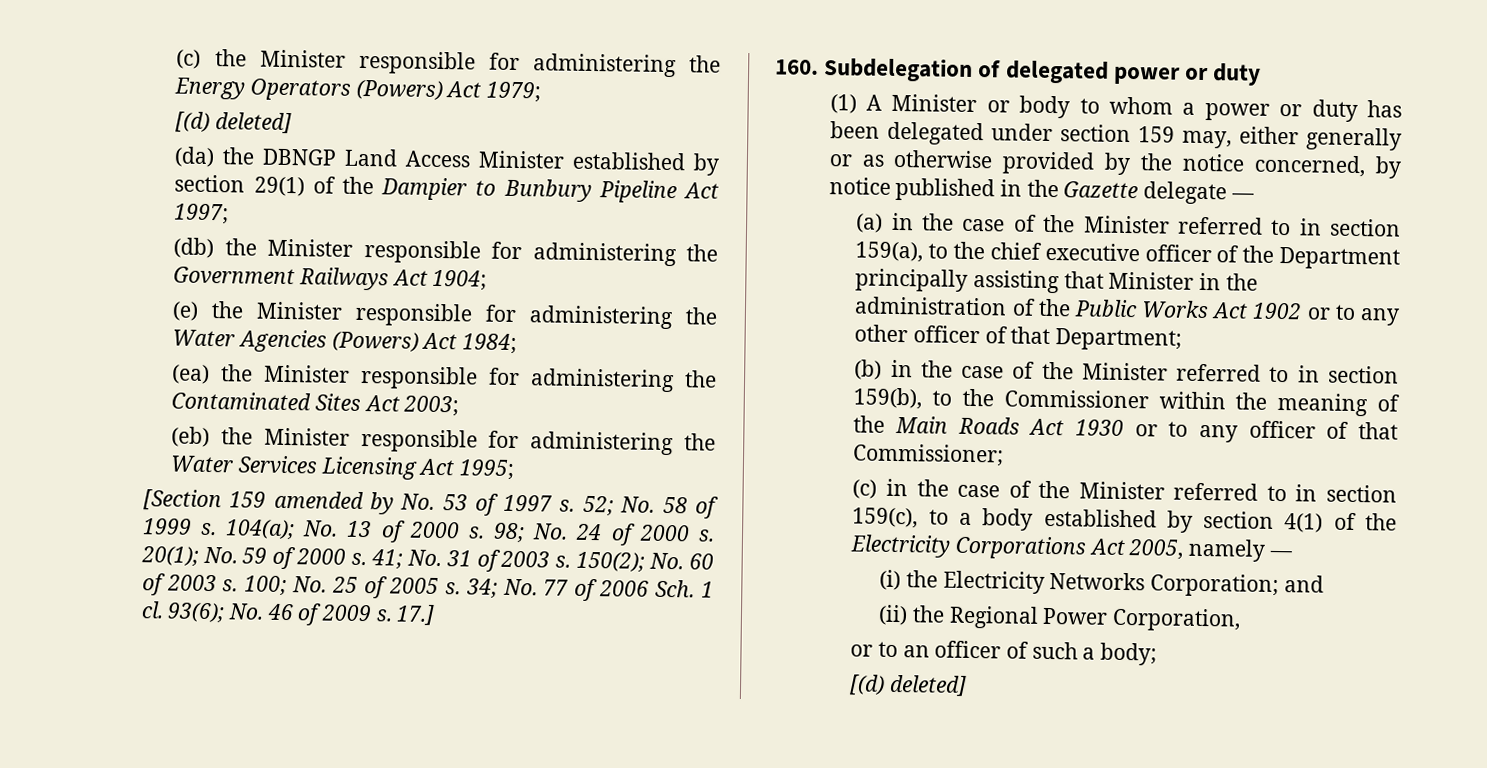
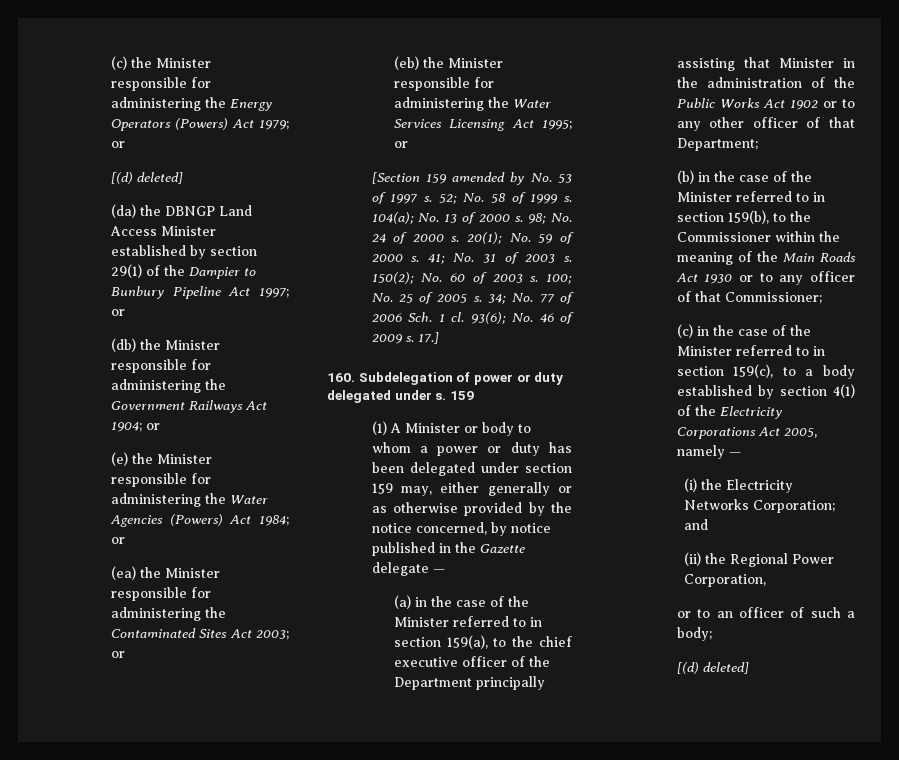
- (c) the Minister responsible for administering the Energy Operators (Powers) Act 1979;
+ (c) the Minister responsible for administering the Energy Operators (Powers) Act 1979; or
- (da) the DBNGP Land Access Minister established by section 29(1) of the Dampier to Bunbury Pipeline Act 1997;
+ (da) the DBNGP Land Access Minister established by section 29(1) of the Dampier to Bunbury Pipeline Act 1997; or
- (db) the Minister responsible for administering the Government Railways Act 1904;
+ (db) the Minister responsible for administering the Government Railways Act 1904; or
- (e) the Minister responsible for administering the Water Agencies (Powers) Act 1984;
+ (e) the Minister responsible for administering the Water Agencies (Powers) Act 1984; or
- (ea) the Minister responsible for administering the Contaminated Sites Act 2003;
+ (ea) the Minister responsible for administering the Contaminated Sites Act 2003; or
- (eb) the Minister responsible for administering the Water Services Licensing Act 1995;
+ (eb) the Minister responsible for administering the Water Services Licensing Act 1995; or
- 160. Subdelegation of delegated power or duty
+ 160. Subdelegation of power or duty delegated under s. 159

